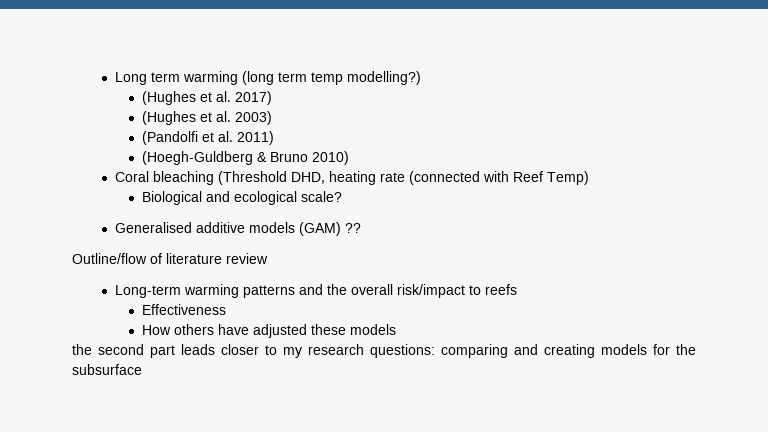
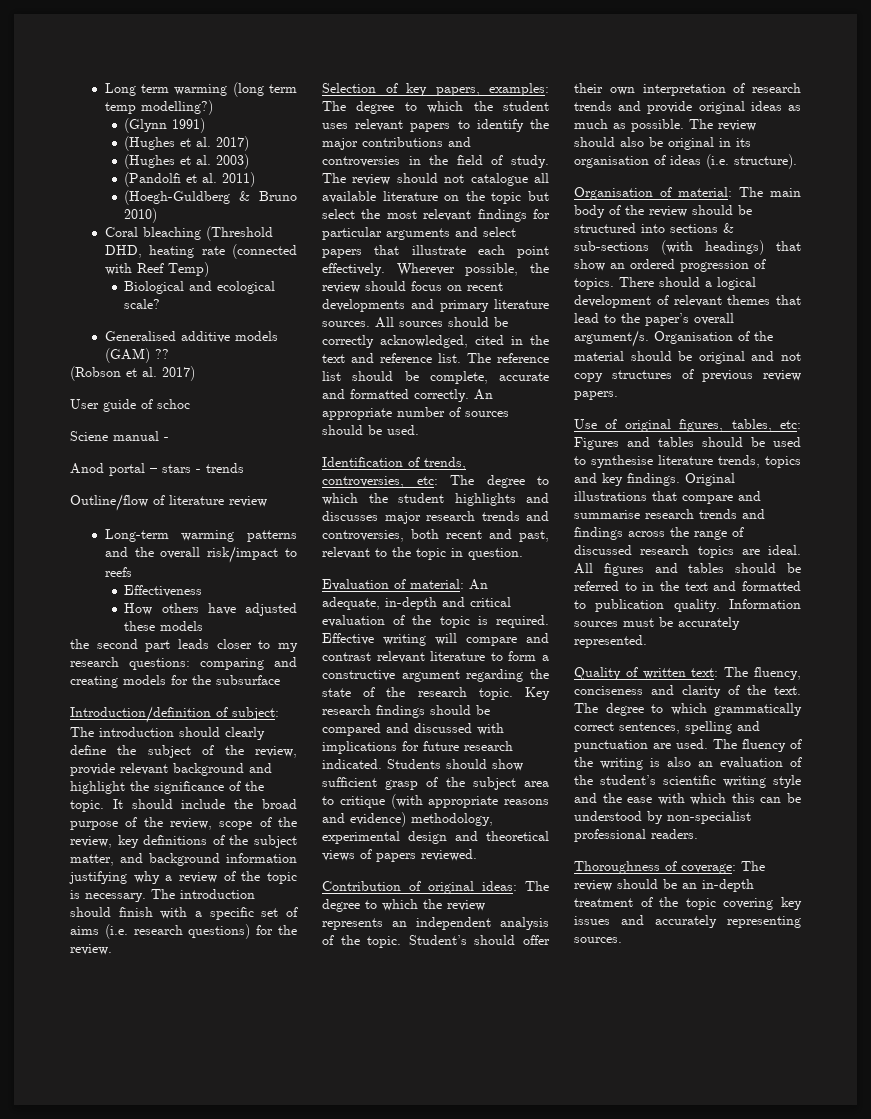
+ (Glynn 1991)
+ (Robson et al. 2017)
+ User guide of schoc
+ Sciene manual -
+ Anod portal – stars - trends
+ Introduction/definition of subject: The introduction should clearly define the subject of the review, provide relevant background and highlight the significance of the topic. It should include the broad purpose of the review, scope of the review, key definitions of the subject matter, and background information justifying why a review of the topic is necessary. The introduction should finish with a specific set of aims (i.e. research questions) for the review.
+ Selection of key papers, examples: The degree to which the student uses relevant papers to identify the major contributions and controversies in the field of study. The review should not catalogue all available literature on the topic but select the most relevant findings for particular arguments and select papers that illustrate each point effectively. Wherever possible, the review should focus on recent developments and primary literature sources. All sources should be correctly acknowledged, cited in the text and reference list. The reference list should be complete, accurate and formatted correctly. An appropriate number of sources should be used.
+ Identification of trends, controversies, etc: The degree to which the student highlights and discusses major research trends and controversies, both recent and past, relevant to the topic in question.
+ Evaluation of material: An adequate, in-depth and critical evaluation of the topic is required. Effective writing will compare and contrast relevant literature to form a constructive argument regarding the state of the research topic. Key research findings should be compared and discussed with implications for future research indicated. Students should show sufficient grasp of the subject area to critique (with appropriate reasons and evidence) methodology, experimental design and theoretical views of papers reviewed.
+ Contribution of original ideas: The degree to which the review represents an independent analysis of the topic. Student’s should offer their own interpretation of research trends and provide original ideas as much as possible. The review should also be original in its organisation of ideas (i.e. structure).
+ Organisation of material: The main body of the review should be structured into sections & sub-sections (with headings) that show an ordered progression of topics. There should a logical development of relevant themes that lead to the paper’s overall argument/s. Organisation of the material should be original and not copy structures of previous review papers.
+ Use of original figures, tables, etc: Figures and tables should be used to synthesise literature trends, topics and key findings. Original illustrations that compare and summarise research trends and findings across the range of discussed research topics are ideal. All figures and tables should be referred to in the text and formatted to publication quality. Information sources must be accurately represented.
+ Quality of written text: The fluency, conciseness and clarity of the text. The degree to which grammatically correct sentences, spelling and punctuation are used. The fluency of the writing is also an evaluation of the student’s scientific writing style and the ease with which this can be understood by non-specialist professional readers.
+ Thoroughness of coverage: The review should be an in-depth treatment of the topic covering key issues and accurately representing sources.

